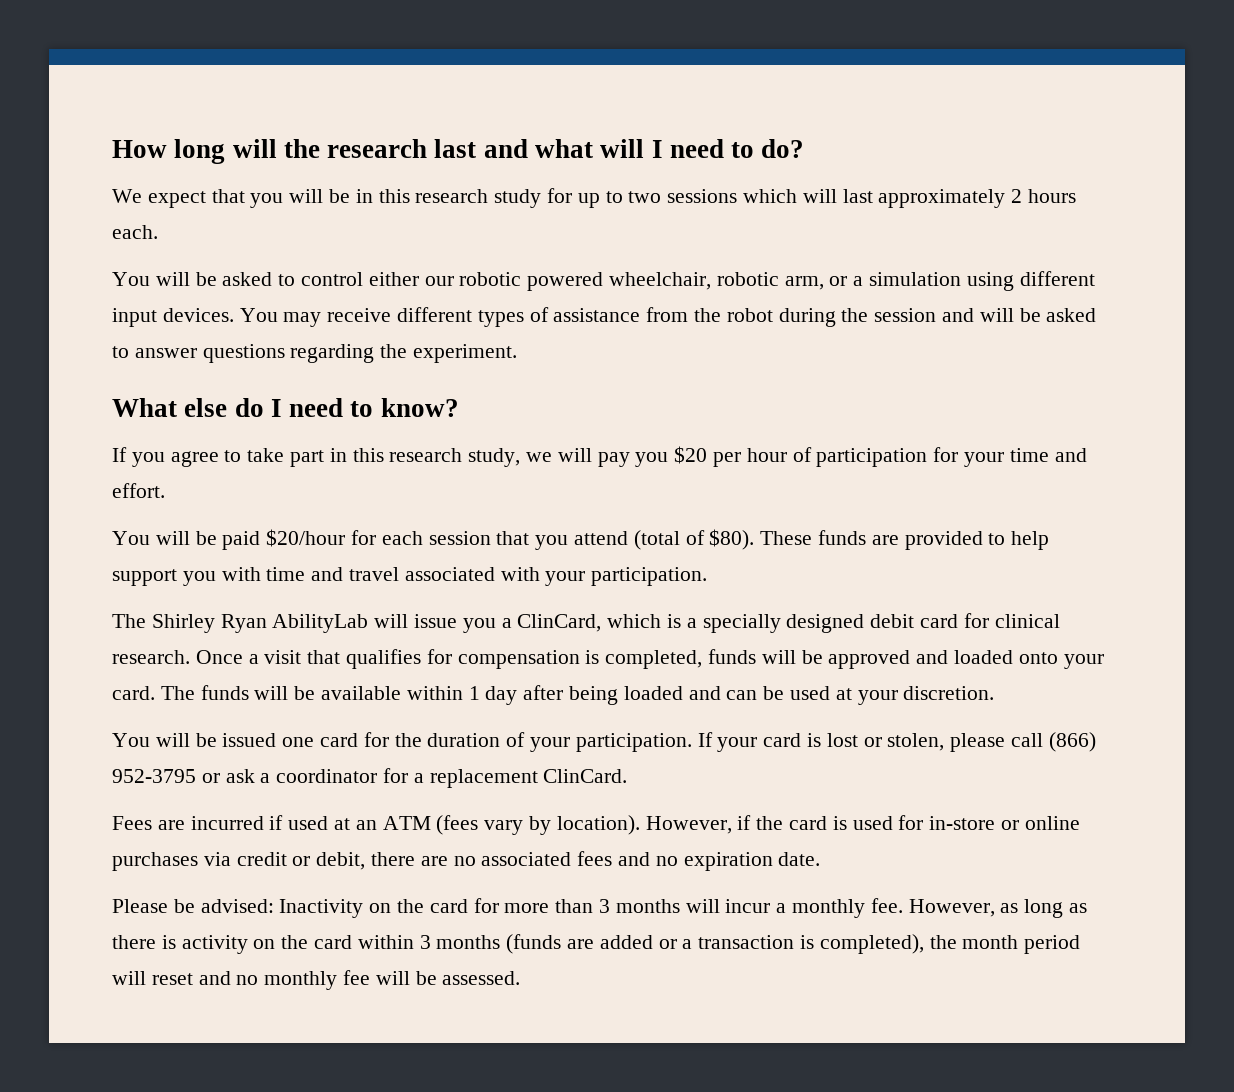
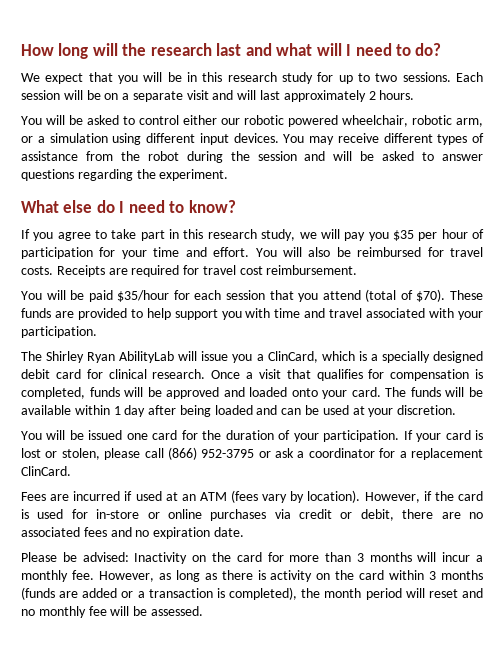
- We expect that you will be in this research study for up to two sessions which will last approximately 2 hours each.
+ We expect that you will be in this research study for up to two sessions. Each session will be on a separate visit and will last approximately 2 hours.
- If you agree to take part in this research study, we will pay you $20 per hour of participation for your time and effort.
+ If you agree to take part in this research study, we will pay you $35 per hour of participation for your time and effort. You will also be reimbursed for travel costs. Receipts are required for travel cost reimbursement.
- You will be paid $20/hour for each session that you attend (total of $80).
+ You will be paid $35/hour for each session that you attend (total of $70).

